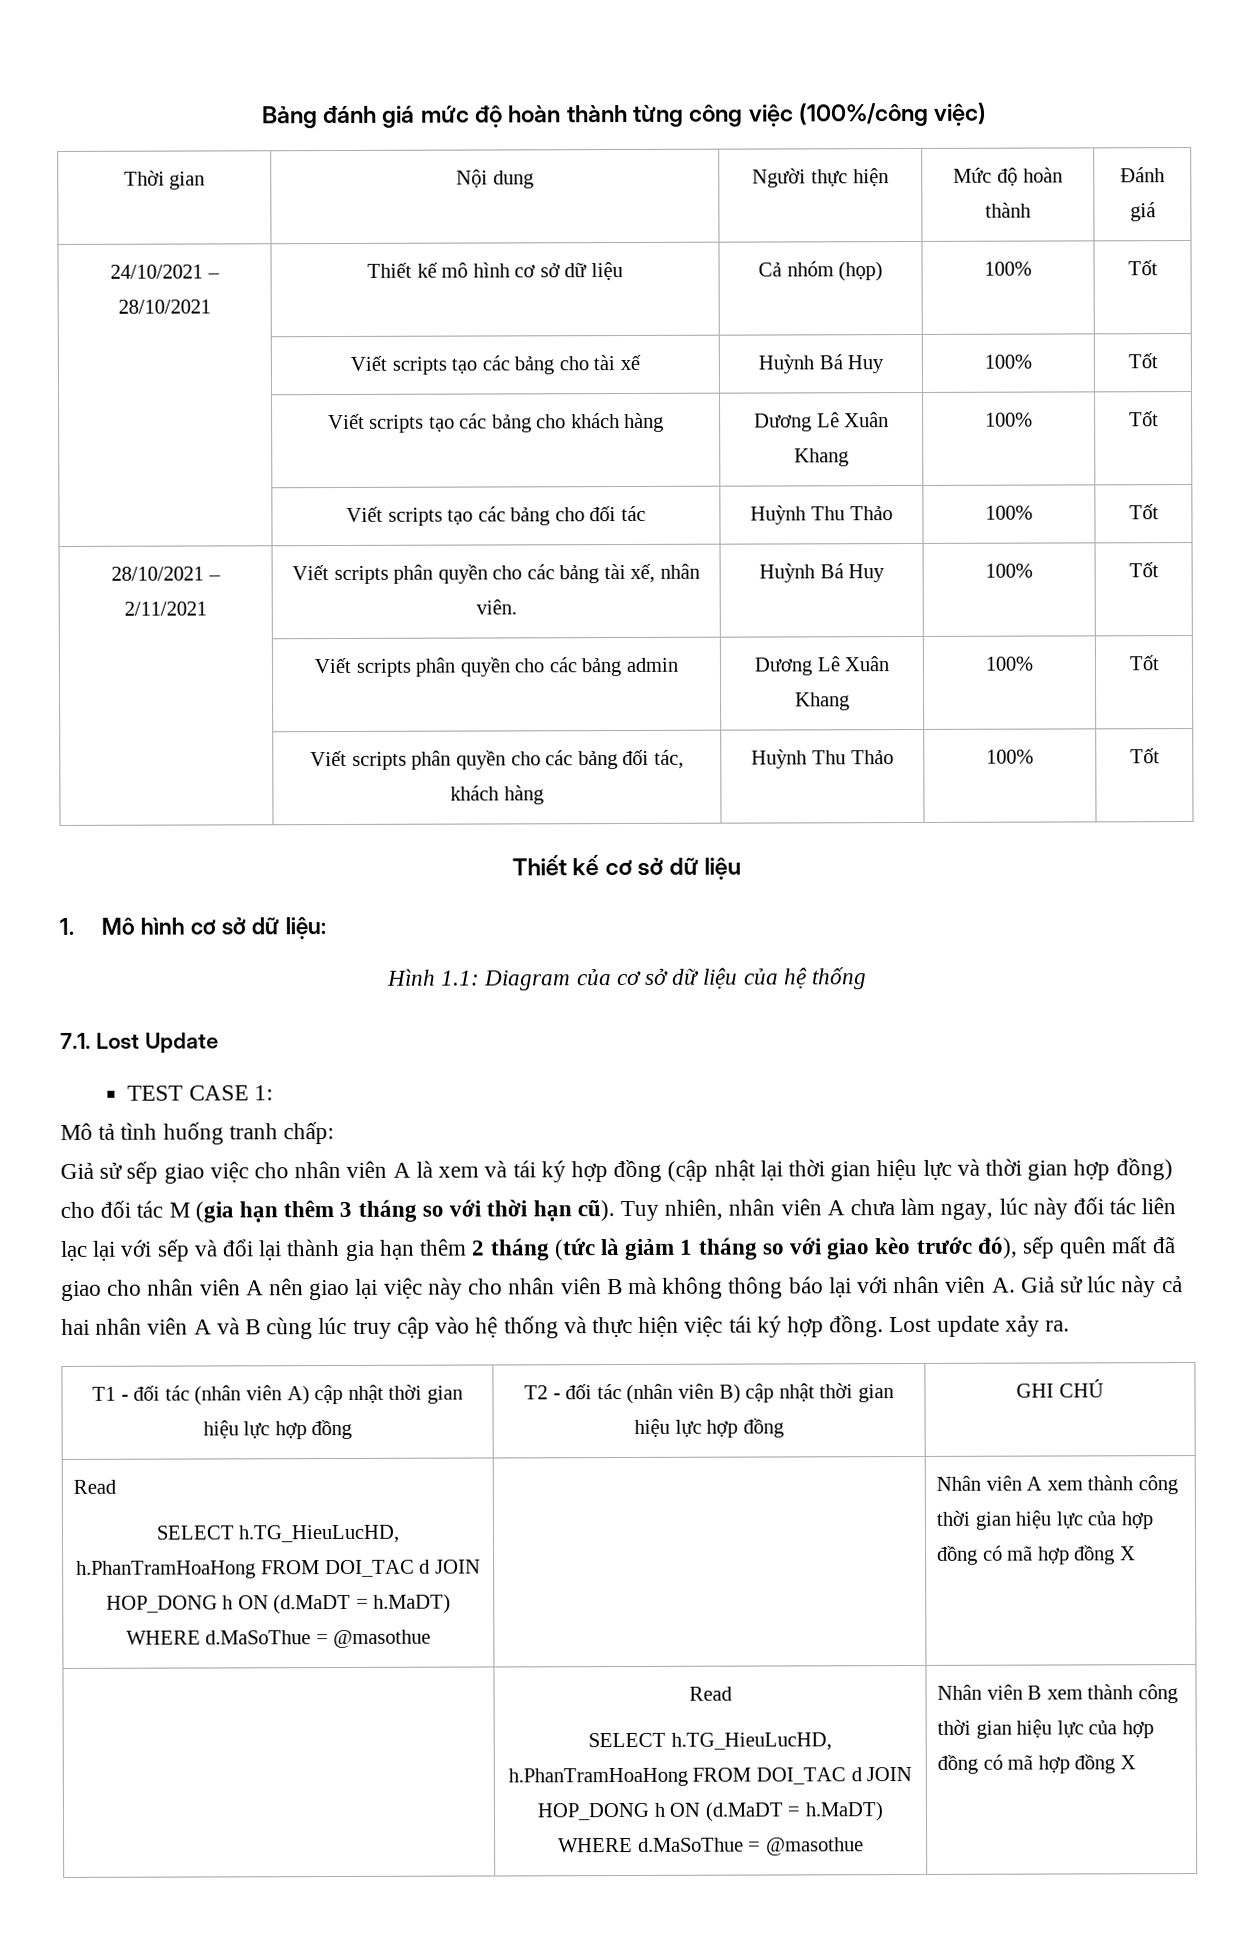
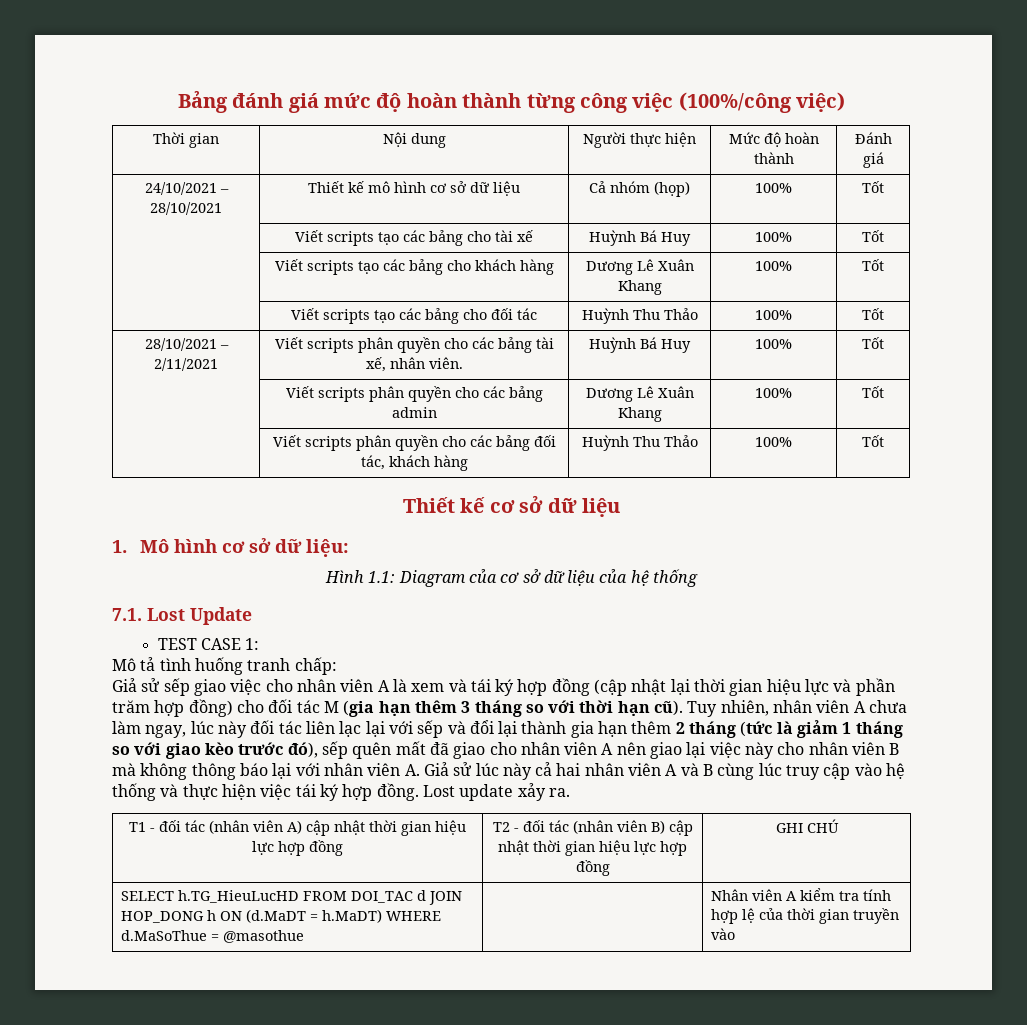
- Giả sử sếp giao việc cho nhân viên A là xem và tái ký hợp đồng (cập nhật lại thời gian hiệu lực và thời gian hợp đồng) cho đối tác M (gia hạn thêm 3 tháng so với thời hạn cũ).
+ Giả sử sếp giao việc cho nhân viên A là xem và tái ký hợp đồng (cập nhật lại thời gian hiệu lực và phần trăm hợp đồng) cho đối tác M (gia hạn thêm 3 tháng so với thời hạn cũ).
  T1 - đối tác (nhân viên A) cập nhật thời gian hiệu lực hợp đồng | T2 - đối tác (nhân viên B) cập nhật thời gian hiệu lực hợp đồng | GHI CHÚ
- Read
- SELECT h.TG_HieuLucHD, h.PhanTramHoaHong FROM DOI_TAC d JOIN HOP_DONG h ON (d.MaDT = h.MaDT) WHERE d.MaSoThue = @masothue | | Nhân viên A xem thành công thời gian hiệu lực của hợp đồng có mã hợp đồng X
- | Read
- SELECT h.TG_HieuLucHD, h.PhanTramHoaHong FROM DOI_TAC d JOIN HOP_DONG h ON (d.MaDT = h.MaDT) WHERE d.MaSoThue = @masothue | Nhân viên B xem thành công thời gian hiệu lực của hợp đồng có mã hợp đồng X
+ SELECT h.TG_HieuLucHD FROM DOI_TAC d JOIN HOP_DONG h ON (d.MaDT = h.MaDT) WHERE d.MaSoThue = @masothue | | Nhân viên A kiểm tra tính hợp lệ của thời gian truyền vào

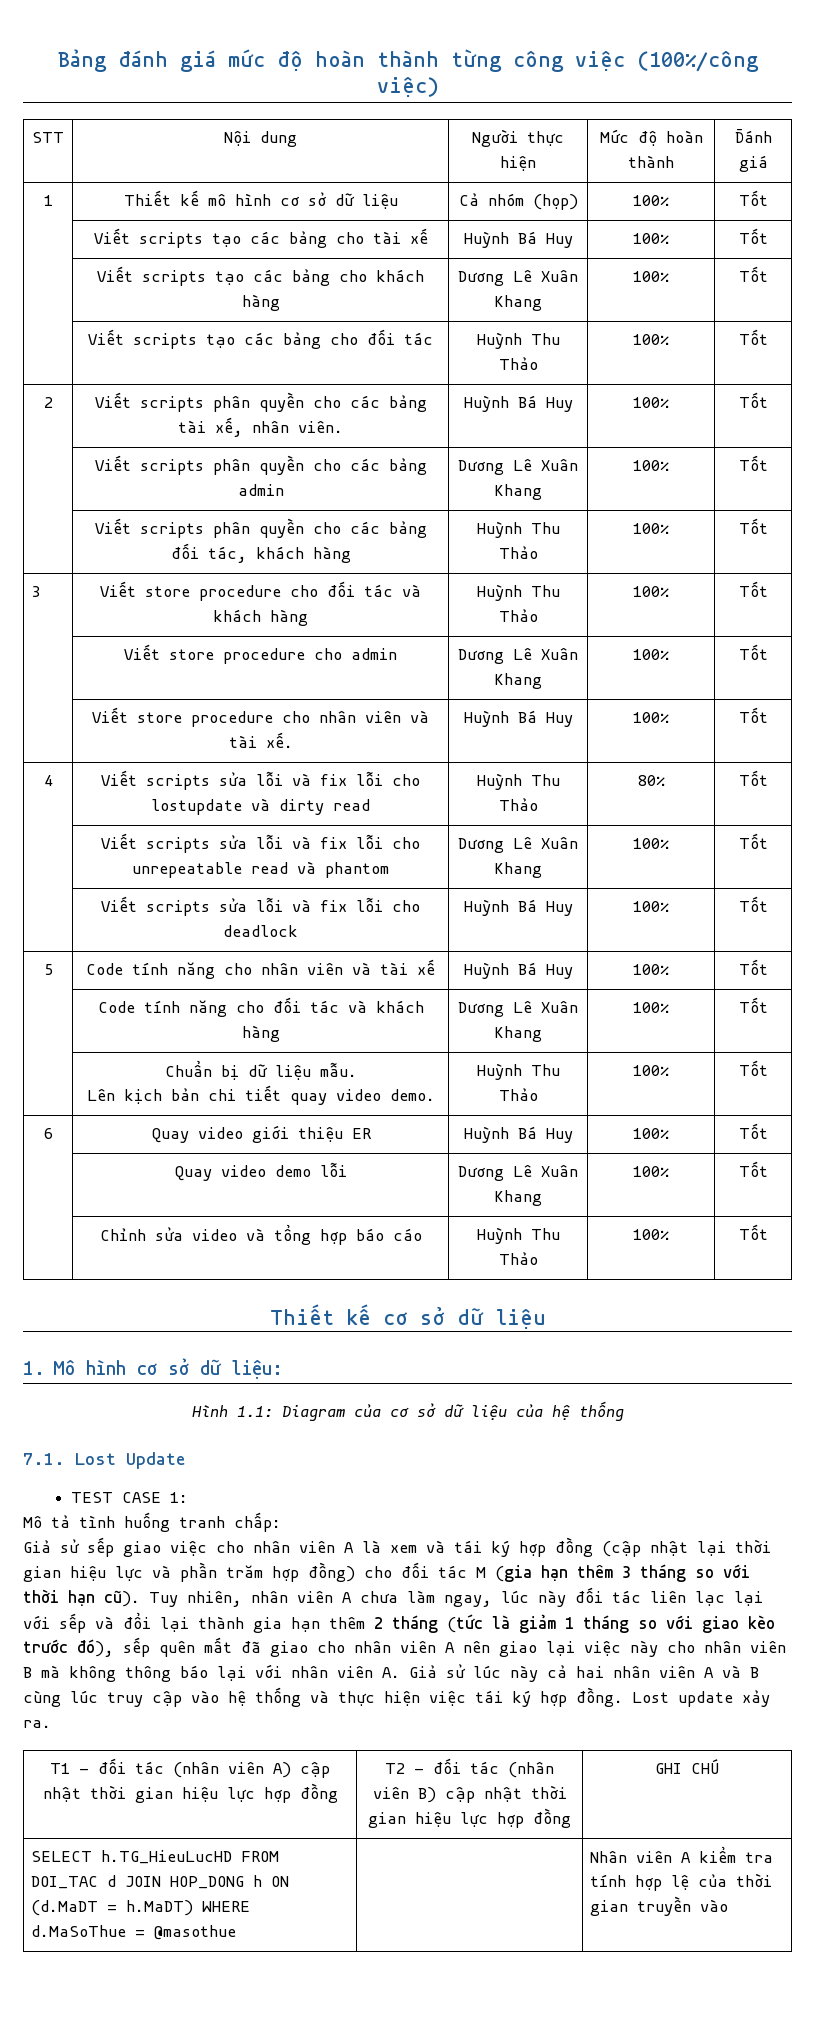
- Thời gian | Nội dung | Người thực hiện | Mức độ hoàn thành | Đánh giá
+ STT | Nội dung | Người thực hiện | Mức độ hoàn thành | Đánh giá
- 24/10/2021 – 28/10/2021 | Thiết kế mô hình cơ sở dữ liệu | Cả nhóm (họp) | 100% | Tốt
+ 1 | Thiết kế mô hình cơ sở dữ liệu | Cả nhóm (họp) | 100% | Tốt
- 28/10/2021 – 2/11/2021 | Viết scripts phân quyền cho các bảng tài xế, nhân viên. | Huỳnh Bá Huy | 100% | Tốt
+ 2 | Viết scripts phân quyền cho các bảng tài xế, nhân viên. | Huỳnh Bá Huy | 100% | Tốt
+ 3 | Viết store procedure cho đối tác và khách hàng | Huỳnh Thu Thảo | 100% | Tốt
+ | Viết store procedure cho admin | Dương Lê Xuân Khang | 100% | Tốt
+ | Viết store procedure cho nhân viên và tài xế. | Huỳnh Bá Huy | 100% | Tốt
+ 4 | Viết scripts sửa lỗi và fix lỗi cho lostupdate và dirty read | Huỳnh Thu Thảo | 80% | Tốt
+ | Viết scripts sửa lỗi và fix lỗi cho unrepeatable read và phantom | Dương Lê Xuân Khang | 100% | Tốt
+ | Viết scripts sửa lỗi và fix lỗi cho deadlock | Huỳnh Bá Huy | 100% | Tốt
+ 5 | Code tính năng cho nhân viên và tài xế | Huỳnh Bá Huy | 100% | Tốt
+ | Code tính năng cho đối tác và khách hàng | Dương Lê Xuân Khang | 100% | Tốt
+ | Chuẩn bị dữ liệu mẫu.
+ Lên kịch bản chi tiết quay video demo. | Huỳnh Thu Thảo | 100% | Tốt
+ 6 | Quay video giới thiệu ER | Huỳnh Bá Huy | 100% | Tốt
+ | Quay video demo lỗi | Dương Lê Xuân Khang | 100% | Tốt
+ | Chỉnh sửa video và tổng hợp báo cáo | Huỳnh Thu Thảo | 100% | Tốt

